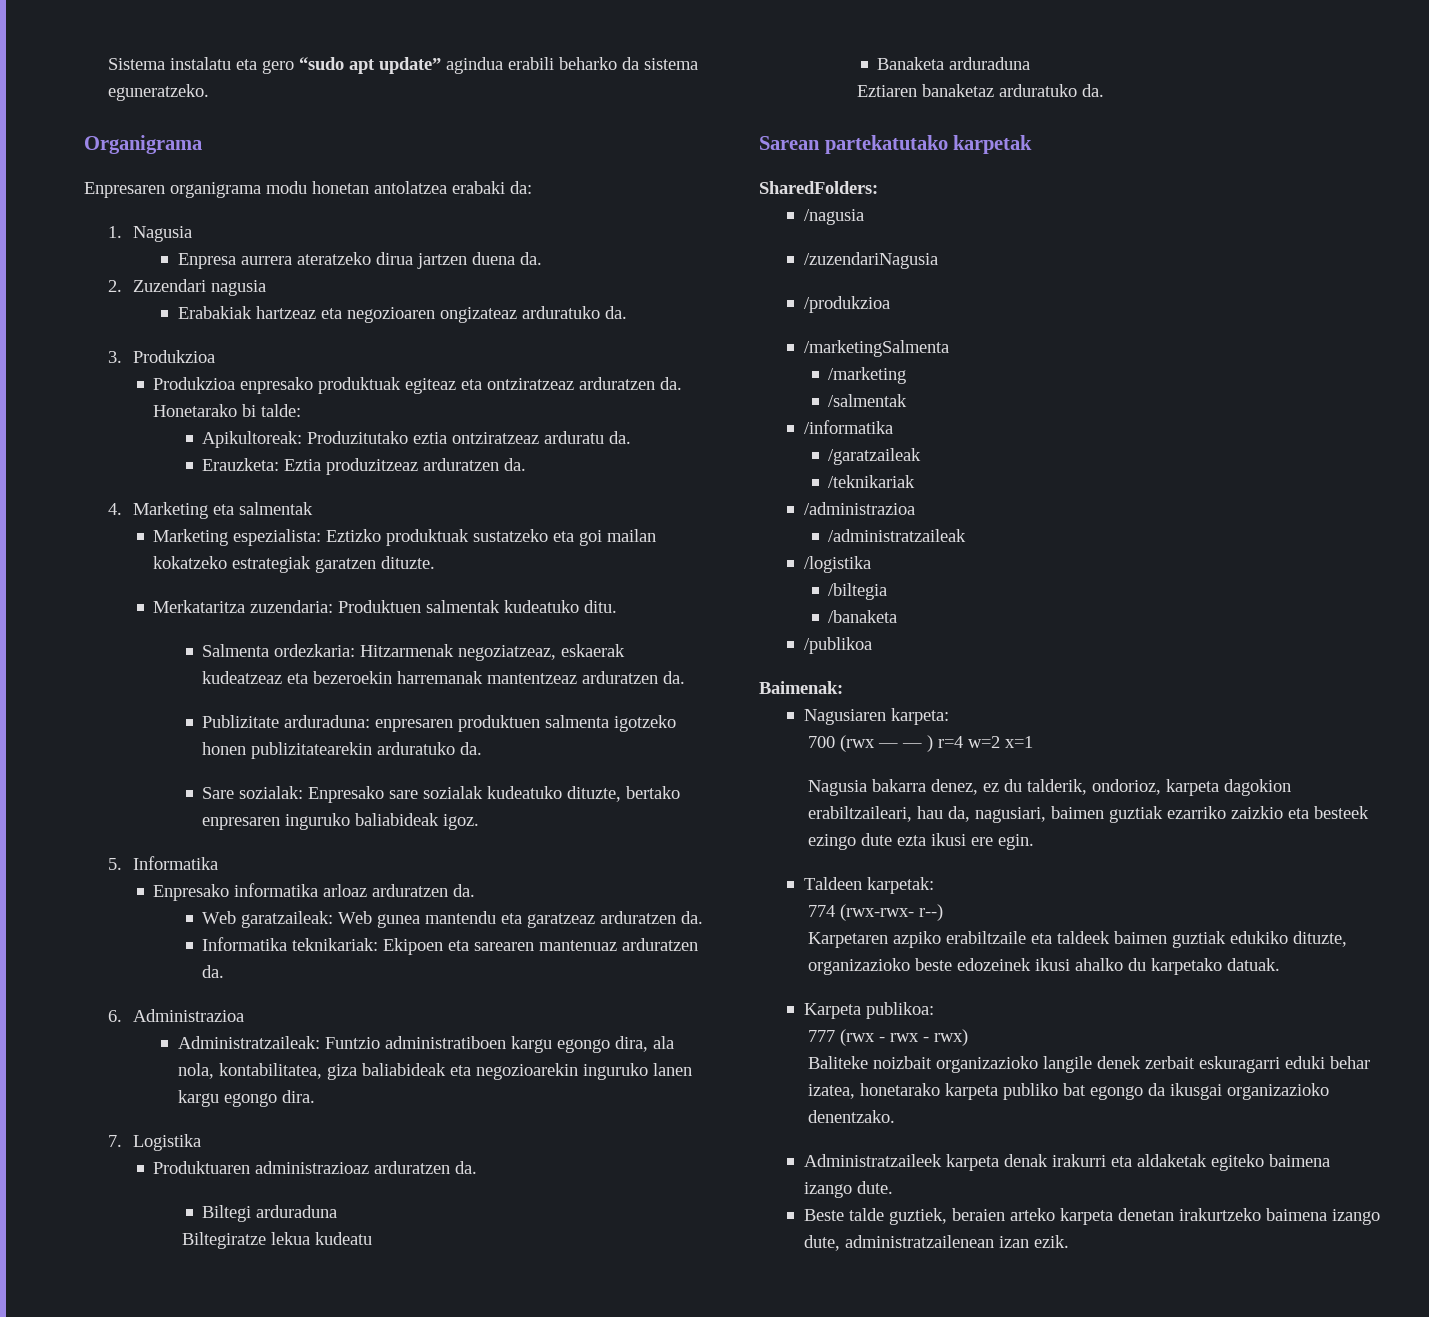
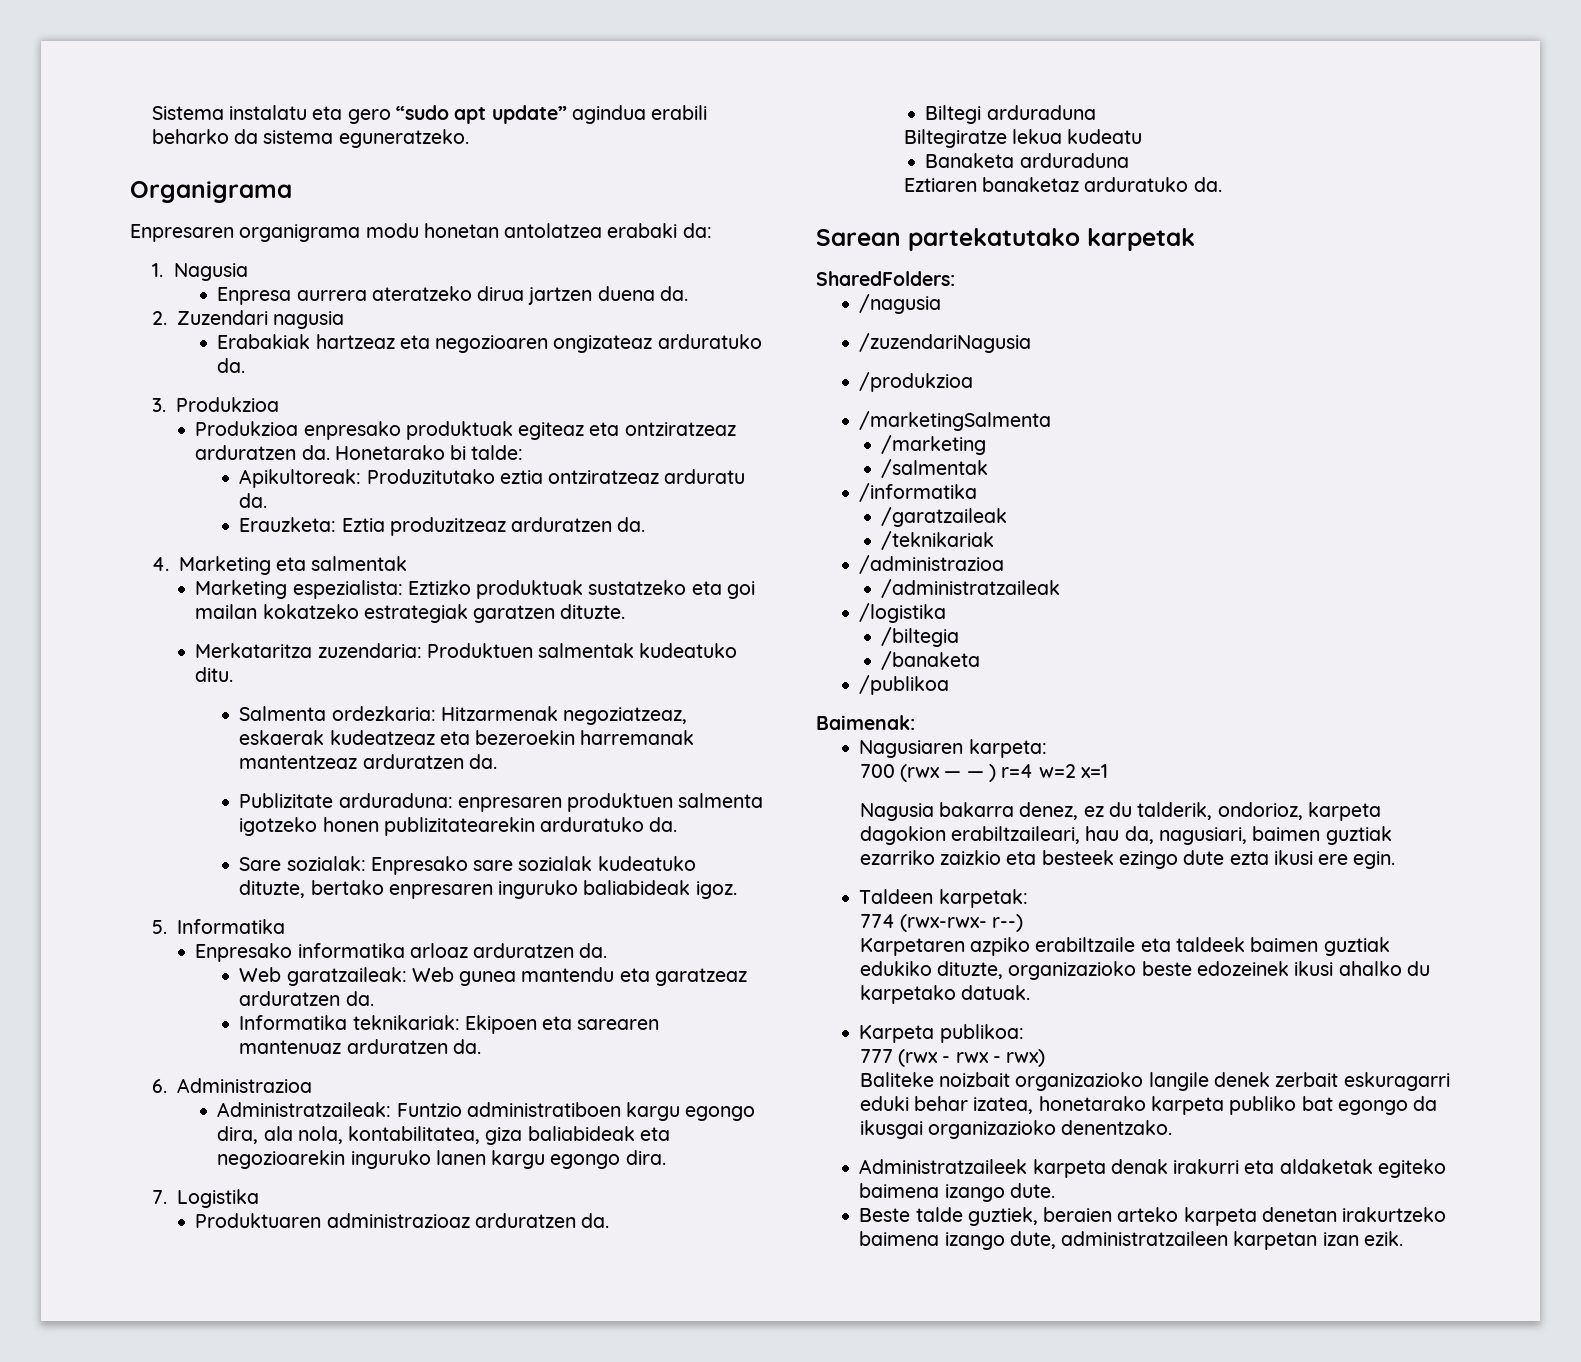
- Beste talde guztiek, beraien arteko karpeta denetan irakurtzeko baimena izango dute, administratzailenean izan ezik.
+ Beste talde guztiek, beraien arteko karpeta denetan irakurtzeko baimena izango dute, administratzaileen karpetan izan ezik.

